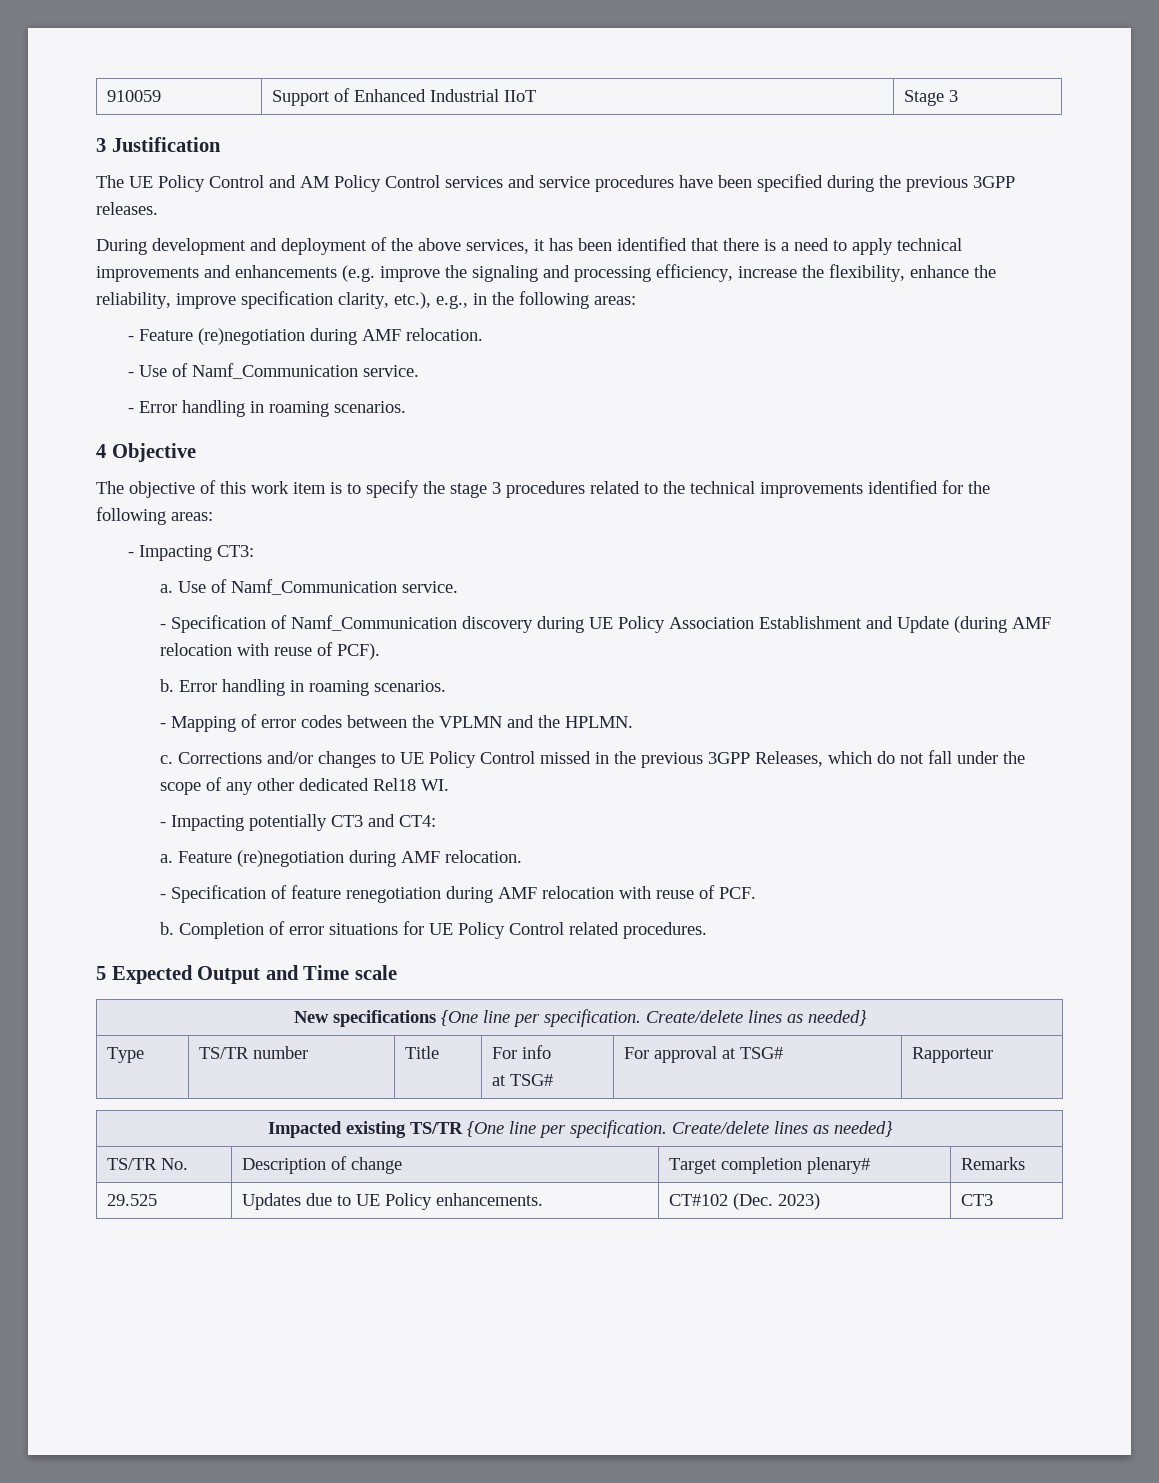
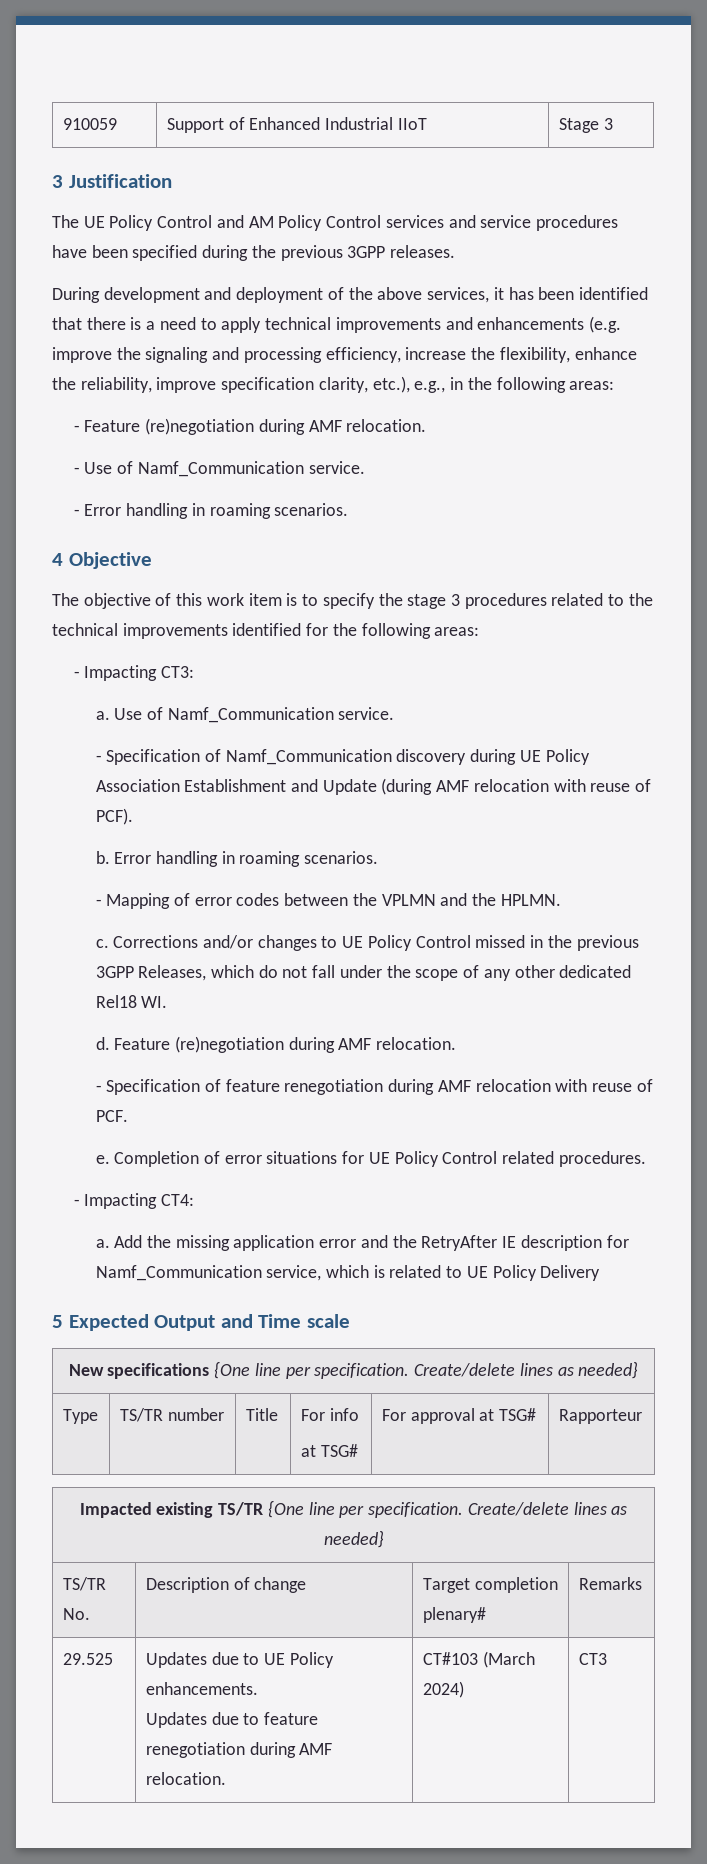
- - Impacting potentially CT3 and CT4:
- a.
+ d.
  - Specification of feature renegotiation during AMF relocation with reuse of PCF.
- b.
+ e.
+ - Impacting CT4:
+ a. Add the missing application error and the RetryAfter IE description for Namf_Communication service, which is related to UE Policy Delivery
- 29.525 | Updates due to UE Policy enhancements. | CT#102 (Dec. 2023) | CT3
+ 29.525 | Updates due to UE Policy enhancements.
+ Updates due to feature renegotiation during AMF relocation. | CT#103 (March 2024) | CT3

